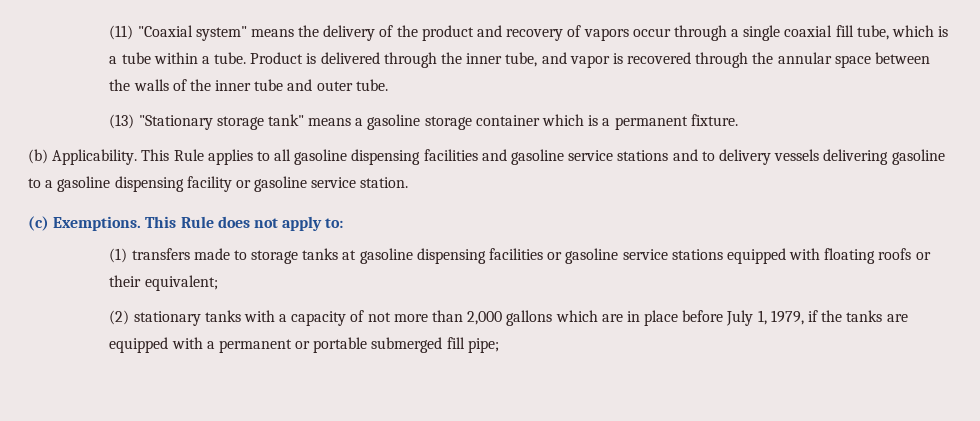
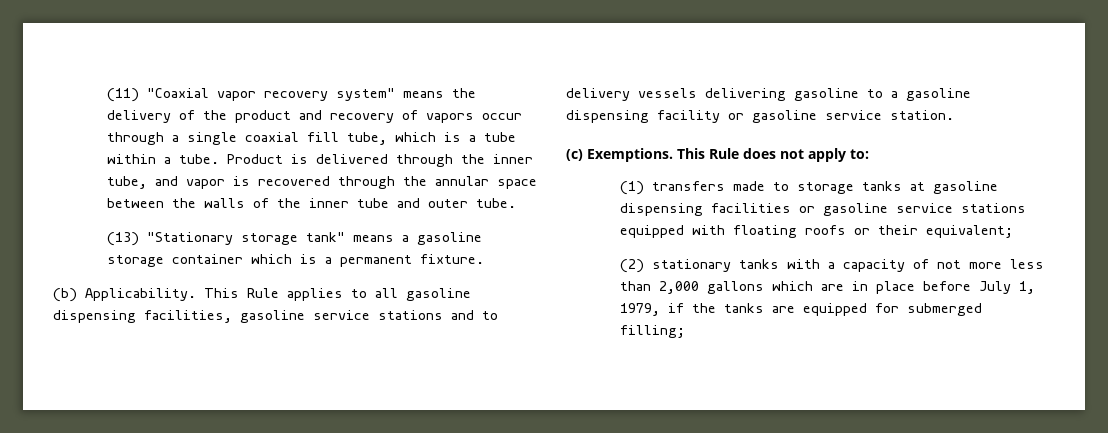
- (11) "Coaxial system" means the delivery of the product and recovery of vapors occur through a single coaxial fill tube, which is a tube within a tube.
+ (11) "Coaxial vapor recovery system" means the delivery of the product and recovery of vapors occur through a single coaxial fill tube, which is a tube within a tube.
- This Rule applies to all gasoline dispensing facilities and gasoline service stations and to delivery vessels delivering gasoline to a gasoline dispensing facility or gasoline service station.
+ This Rule applies to all gasoline dispensing facilities, gasoline service stations and to delivery vessels delivering gasoline to a gasoline dispensing facility or gasoline service station.
- (2) stationary tanks with a capacity of not more than 2,000 gallons which are in place before July 1, 1979, if the tanks are equipped with a permanent or portable submerged fill pipe;
+ (2) stationary tanks with a capacity of not more less than 2,000 gallons which are in place before July 1, 1979, if the tanks are equipped for submerged filling;

